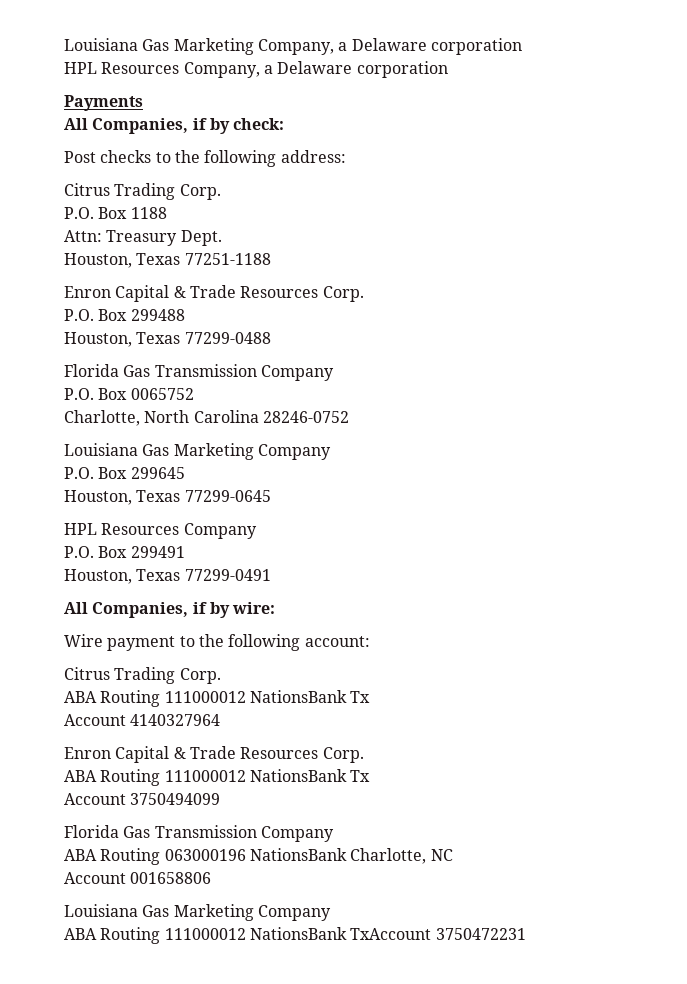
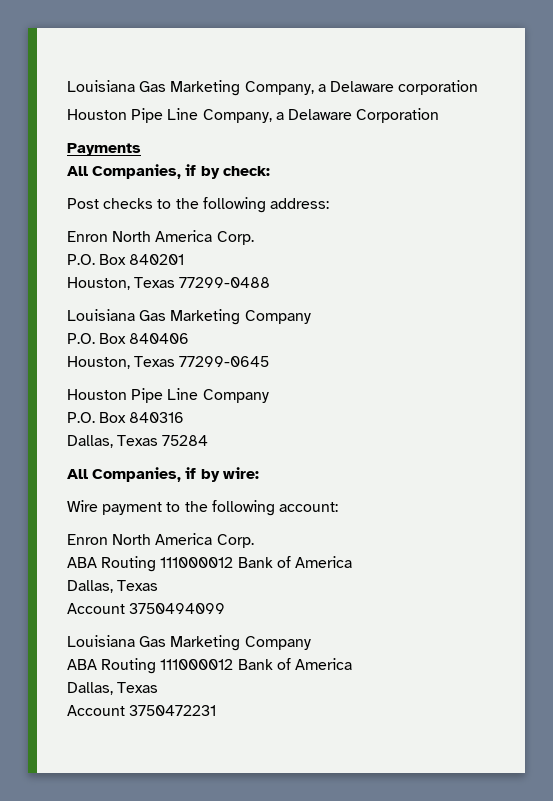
- HPL Resources Company, a Delaware corporation
+ Houston Pipe Line Company, a Delaware Corporation
  Post checks to the following address:
- Citrus Trading Corp.
- P.O. Box 1188
- Attn: Treasury Dept.
- Houston, Texas 77251-1188
- Enron Capital & Trade Resources Corp.
- P.O. Box 299488
+ Enron North America Corp.
+ P.O. Box 840201
  Houston, Texas 77299-0488
- Florida Gas Transmission Company
- P.O. Box 0065752
- Charlotte, North Carolina 28246-0752
- P.O. Box 299645
+ P.O. Box 840406
- HPL Resources Company
- P.O. Box 299491
- Houston, Texas 77299-0491
+ Houston Pipe Line Company
+ P.O. Box 840316
+ Dallas, Texas 75284
  Wire payment to the following account:
- Citrus Trading Corp.
- ABA Routing 111000012 NationsBank Tx
- Account 4140327964
- Enron Capital & Trade Resources Corp.
- ABA Routing 111000012 NationsBank Tx
+ Enron North America Corp.
+ ABA Routing 111000012 Bank of America
+ Dallas, Texas
  Account 3750494099
- Florida Gas Transmission Company
- ABA Routing 063000196 NationsBank Charlotte, NC
- Account 001658806
  Louisiana Gas Marketing Company
- ABA Routing 111000012 NationsBank TxAccount 3750472231
+ ABA Routing 111000012 Bank of America
+ Dallas, Texas
+ Account 3750472231

